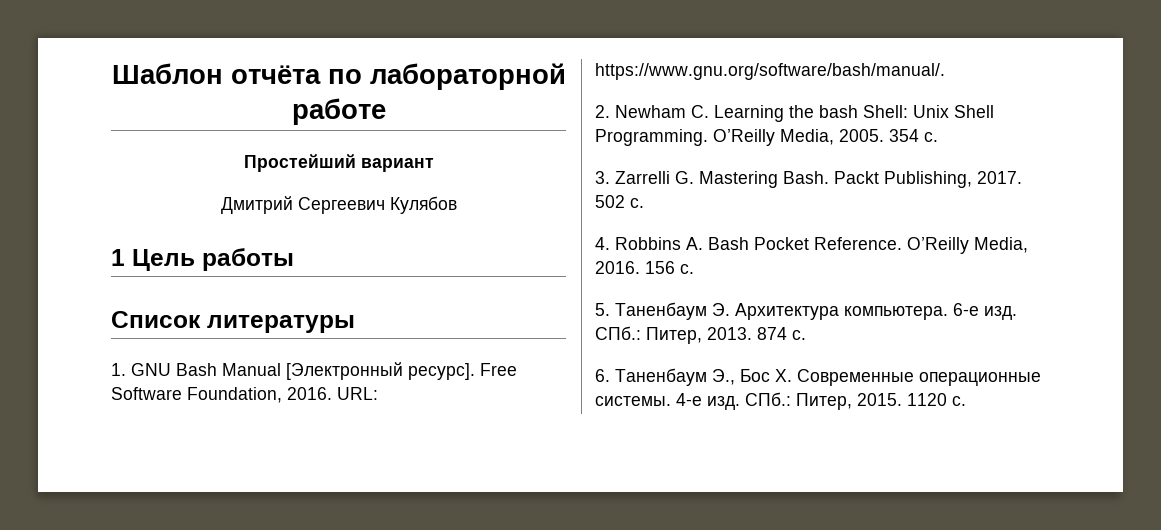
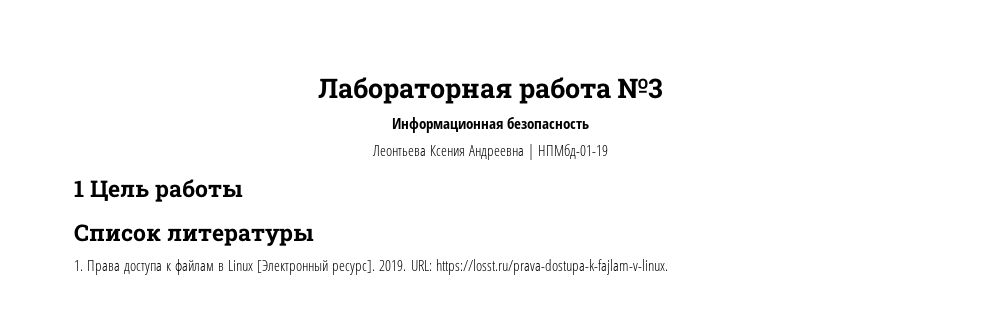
- Шаблон отчёта по лабораторной работе
- Простейший вариант
- Дмитрий Сергеевич Кулябов
+ Лабораторная работа №3
+ Информационная безопасность
+ Леонтьева Ксения Андреевна | НПМбд-01-19
- 1. GNU Bash Manual [Электронный ресурс]. Free Software Foundation, 2016. URL: https://www.gnu.org/software/bash/manual/.
- 2. Newham C. Learning the bash Shell: Unix Shell Programming. O’Reilly Media, 2005. 354 с.
- 3. Zarrelli G. Mastering Bash. Packt Publishing, 2017. 502 с.
- 4. Robbins A. Bash Pocket Reference. O’Reilly Media, 2016. 156 с.
- 5. Таненбаум Э. Архитектура компьютера. 6-е изд. СПб.: Питер, 2013. 874 с.
- 6. Таненбаум Э., Бос Х. Современные операционные системы. 4-е изд. СПб.: Питер, 2015. 1120 с.
+ 1. Права доступа к файлам в Linux [Электронный ресурс]. 2019. URL: https://losst.ru/prava-dostupa-k-fajlam-v-linux.

